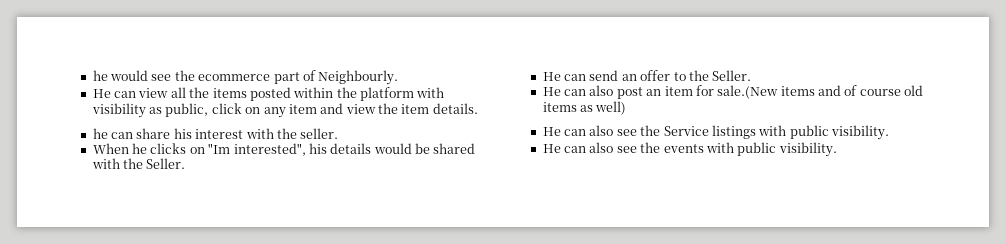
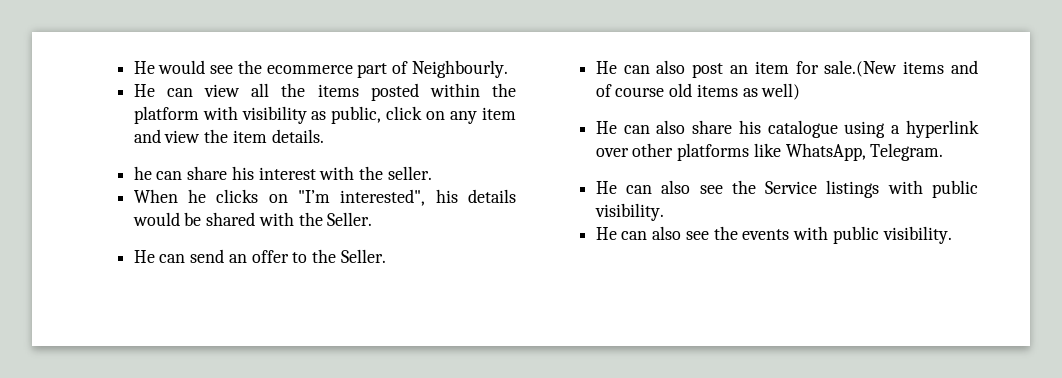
- he would see the ecommerce part of Neighbourly.
+ He would see the ecommerce part of Neighbourly.
- When he clicks on "Im interested", his details would be shared with the Seller.
+ When he clicks on "I’m interested", his details would be shared with the Seller.
+ He can also share his catalogue using a hyperlink over other platforms like WhatsApp, Telegram.

